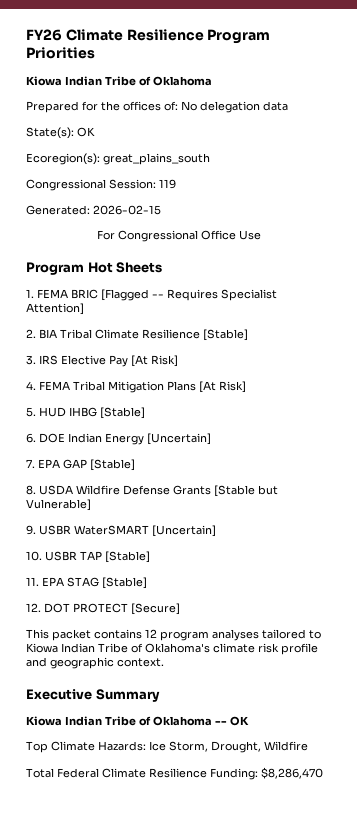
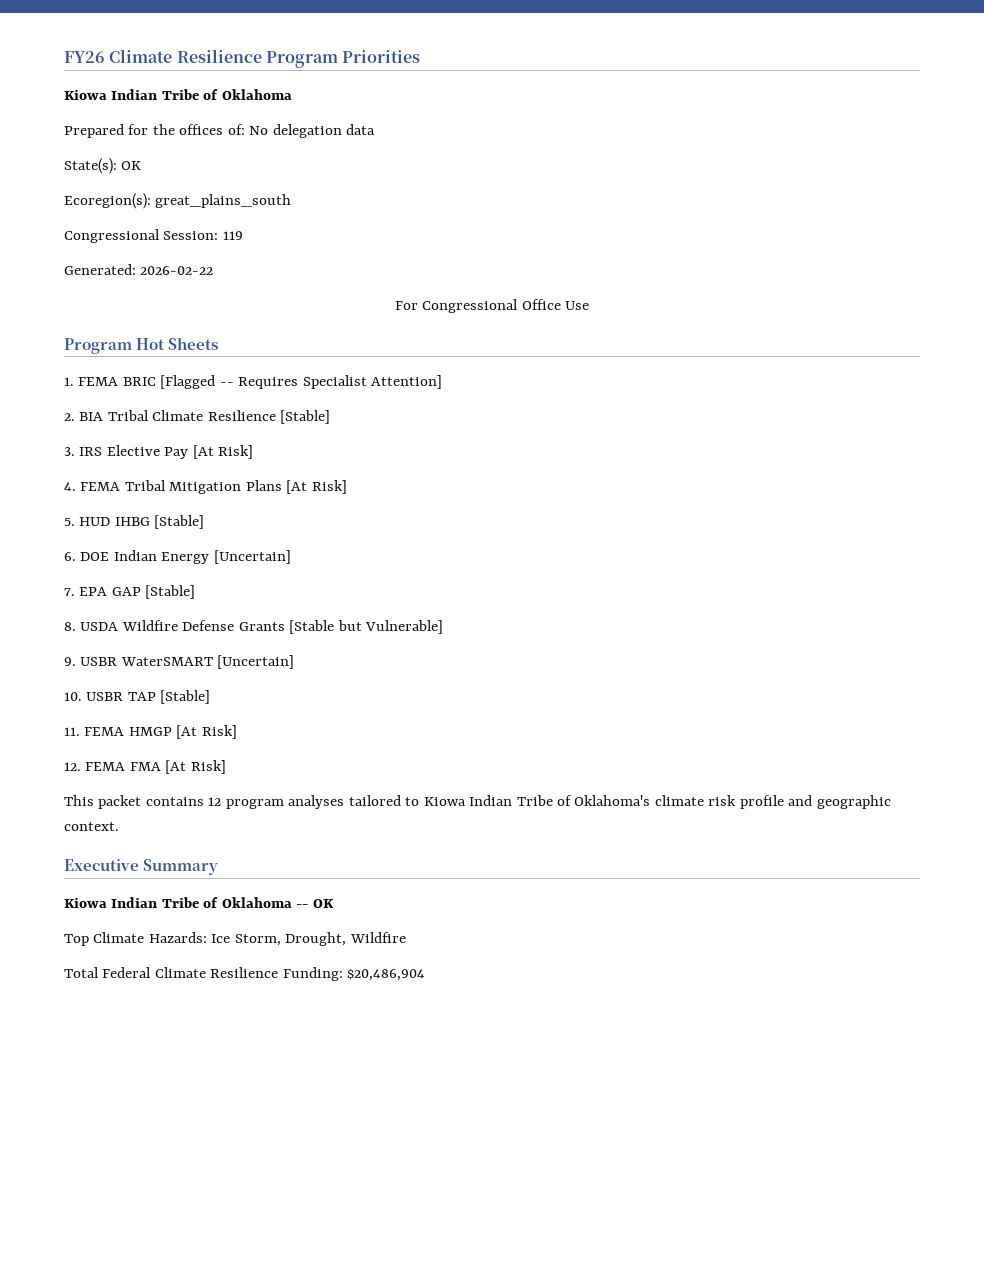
- Generated: 2026-02-15
+ Generated: 2026-02-22
- 11. EPA STAG [Stable]
- 12. DOT PROTECT [Secure]
+ 11. FEMA HMGP [At Risk]
+ 12. FEMA FMA [At Risk]
- Total Federal Climate Resilience Funding: $8,286,470
+ Total Federal Climate Resilience Funding: $20,486,904

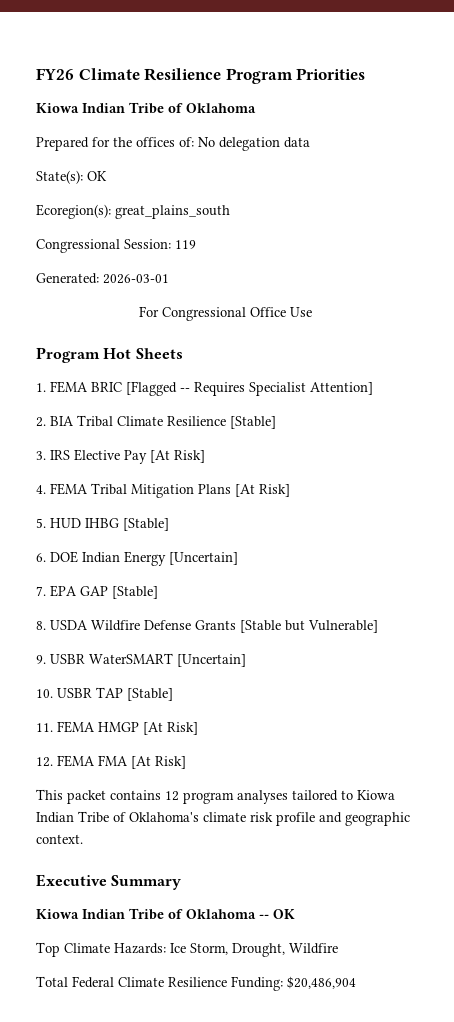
- Generated: 2026-02-22
+ Generated: 2026-03-01

